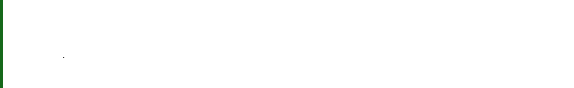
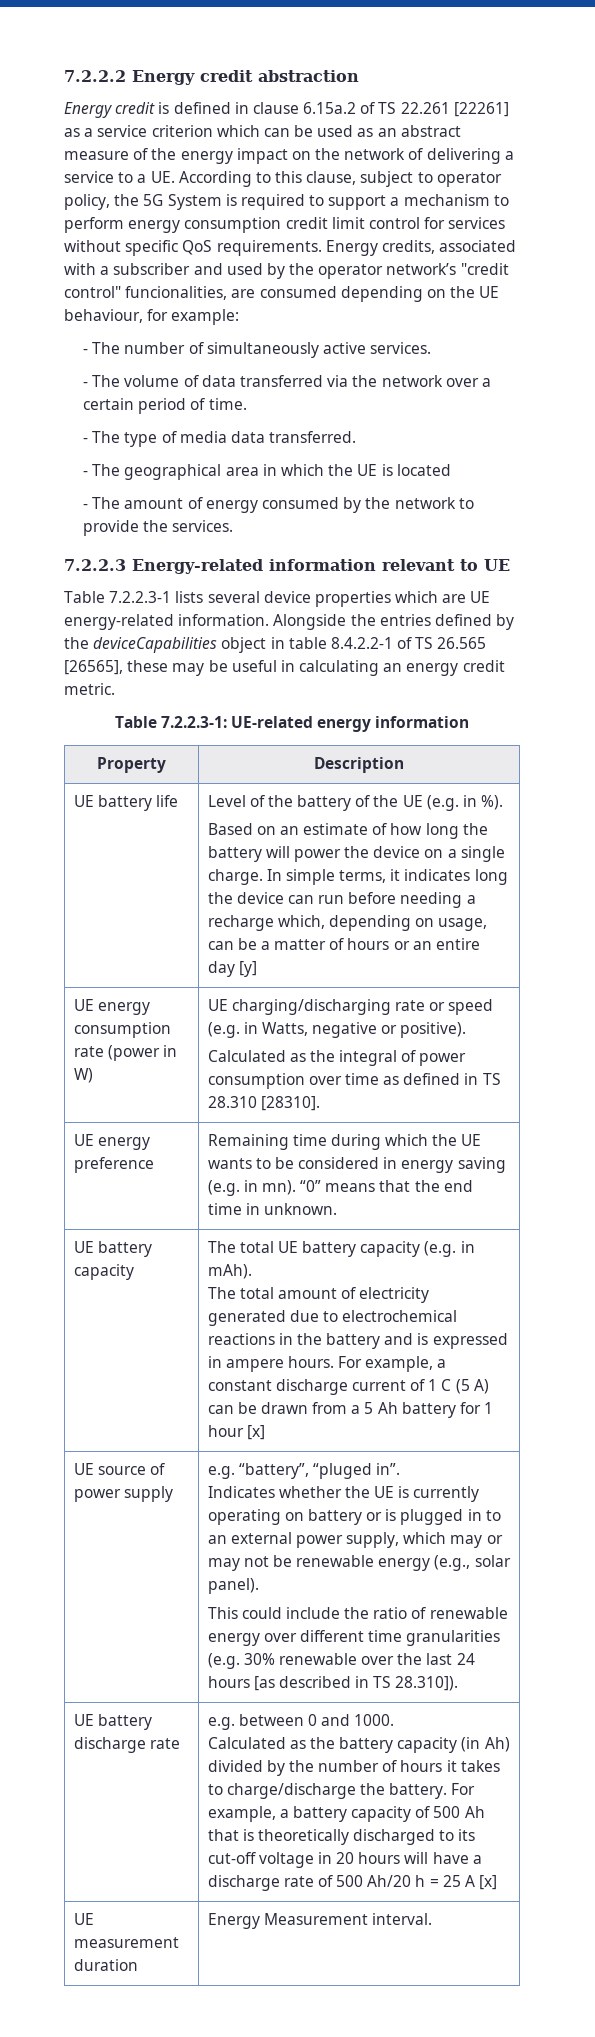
- .
+ 7.2.2.2 Energy credit abstraction
+ Energy credit is defined in clause 6.15a.2 of TS 22.261 [22261] as a service criterion which can be used as an abstract measure of the energy impact on the network of delivering a service to a UE. According to this clause, subject to operator policy, the 5G System is required to support a mechanism to perform energy consumption credit limit control for services without specific QoS requirements. Energy credits, associated with a subscriber and used by the operator network’s "credit control" funcionalities, are consumed depending on the UE behaviour, for example:
+ - The number of simultaneously active services.
+ - The volume of data transferred via the network over a certain period of time.
+ - The type of media data transferred.
+ - The geographical area in which the UE is located
+ - The amount of energy consumed by the network to provide the services.
+ 7.2.2.3 Energy-related information relevant to UE
+ Table 7.2.2.3-1 lists several device properties which are UE energy-related information. Alongside the entries defined by the deviceCapabilities object in table 8.4.2.2-1 of TS 26.565 [26565], these may be useful in calculating an energy credit metric.
+ Table 7.2.2.3-1: UE-related energy information
+ Property | Description
+ UE battery life | Level of the battery of the UE (e.g. in %).
+ Based on an estimate of how long the battery will power the device on a single charge. In simple terms, it indicates long the device can run before needing a recharge which, depending on usage, can be a matter of hours or an entire day [y]
+ UE energy consumption rate (power in W) | UE charging/discharging rate or speed (e.g. in Watts, negative or positive).
+ Calculated as the integral of power consumption over time as defined in TS 28.310 [28310].
+ UE energy preference | Remaining time during which the UE wants to be considered in energy saving (e.g. in mn). “0” means that the end time in unknown.
+ UE battery capacity | The total UE battery capacity (e.g. in mAh).
+ The total amount of electricity generated due to electrochemical reactions in the battery and is expressed in ampere hours. For example, a constant discharge current of 1 C (5 A) can be drawn from a 5 Ah battery for 1 hour [x]
+ UE source of power supply | e.g. “battery”, “pluged in”.
+ Indicates whether the UE is currently operating on battery or is plugged in to an external power supply, which may or may not be renewable energy (e.g., solar panel).
+ This could include the ratio of renewable energy over different time granularities (e.g. 30% renewable over the last 24 hours [as described in TS 28.310]).
+ UE battery discharge rate | e.g. between 0 and 1000.
+ Calculated as the battery capacity (in Ah) divided by the number of hours it takes to charge/discharge the battery. For example, a battery capacity of 500 Ah that is theoretically discharged to its cut-off voltage in 20 hours will have a discharge rate of 500 Ah/20 h = 25 A [x]
+ UE measurement duration | Energy Measurement interval.

